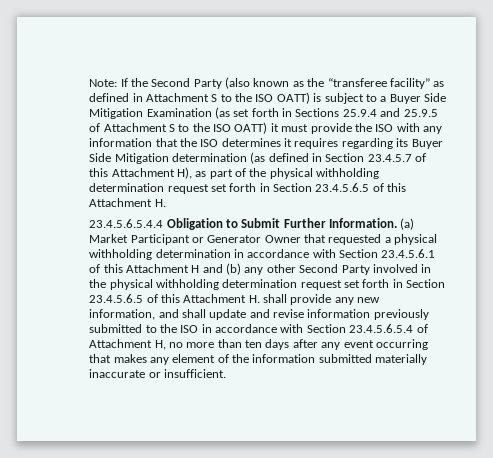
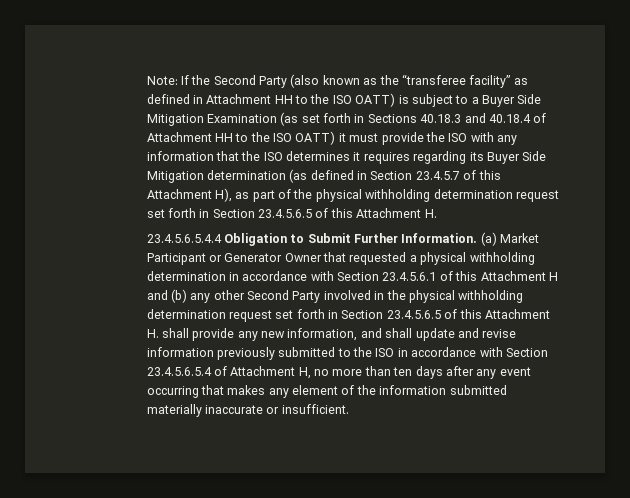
- If the Second Party (also known as the “transferee facility” as defined in Attachment S to the ISO OATT) is subject to a Buyer Side Mitigation Examination (as set forth in Sections 25.9.4 and 25.9.5 of Attachment S to the ISO OATT) it must provide the ISO with any information that the ISO determines it requires regarding its Buyer Side Mitigation determination (as defined in Section 23.4.5.7 of this Attachment H), as part of the physical withholding determination request set forth in Section 23.4.5.6.5 of this Attachment H.
+ If the Second Party (also known as the “transferee facility” as defined in Attachment HH to the ISO OATT) is subject to a Buyer Side Mitigation Examination (as set forth in Sections 40.18.3 and 40.18.4 of Attachment HH to the ISO OATT) it must provide the ISO with any information that the ISO determines it requires regarding its Buyer Side Mitigation determination (as defined in Section 23.4.5.7 of this Attachment H), as part of the physical withholding determination request set forth in Section 23.4.5.6.5 of this Attachment H.

